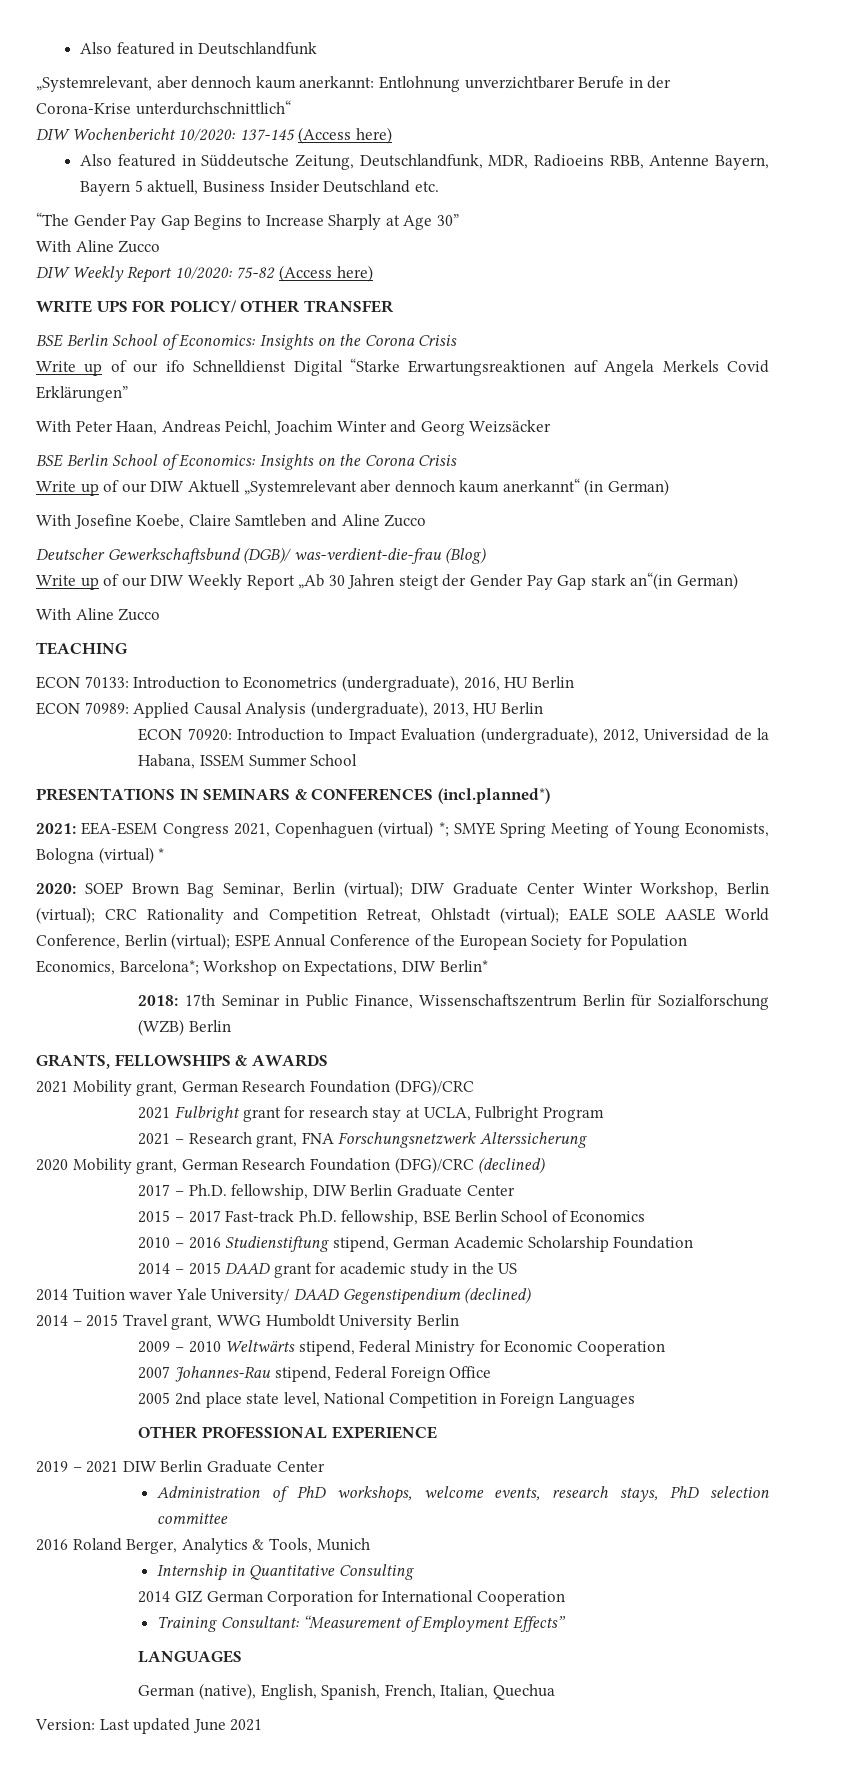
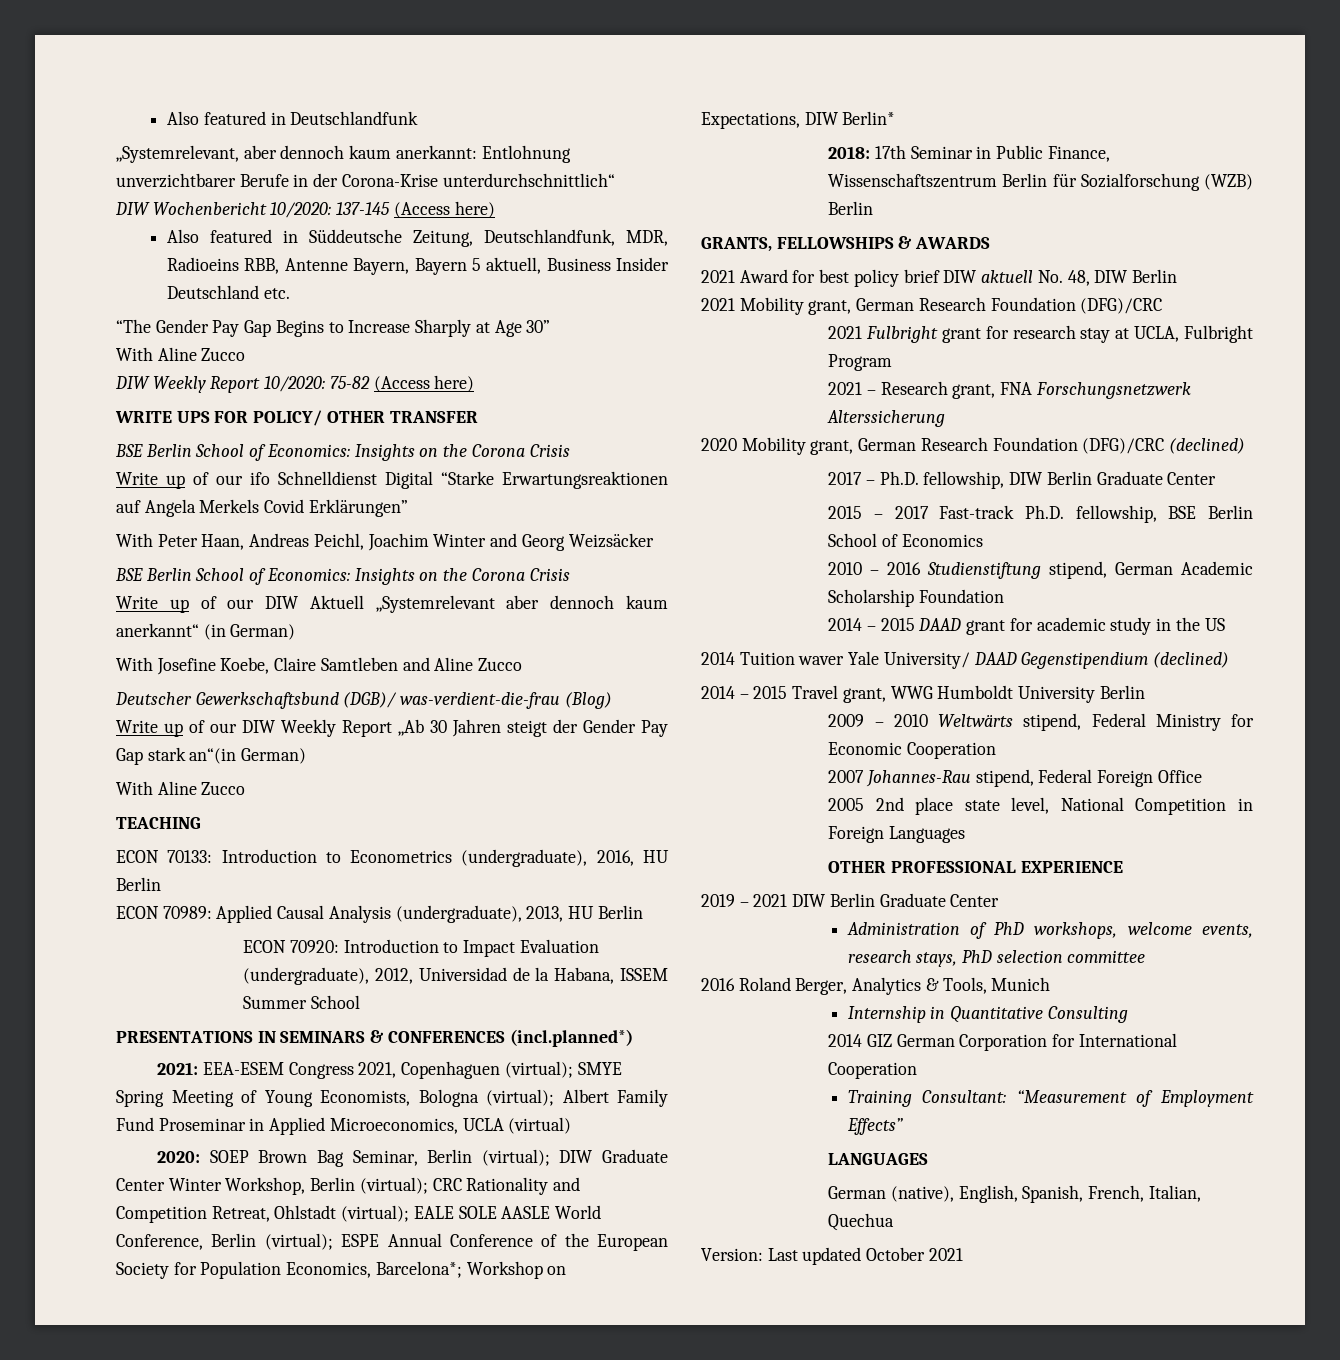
- 2021: EEA-ESEM Congress 2021, Copenhaguen (virtual) *; SMYE Spring Meeting of Young Economists, Bologna (virtual) *
+ 2021: EEA-ESEM Congress 2021, Copenhaguen (virtual); SMYE Spring Meeting of Young Economists, Bologna (virtual); Albert Family Fund Proseminar in Applied Microeconomics, UCLA (virtual)
+ 2021 Award for best policy brief DIW aktuell No. 48, DIW Berlin
- Version: Last updated June 2021
+ Version: Last updated October 2021

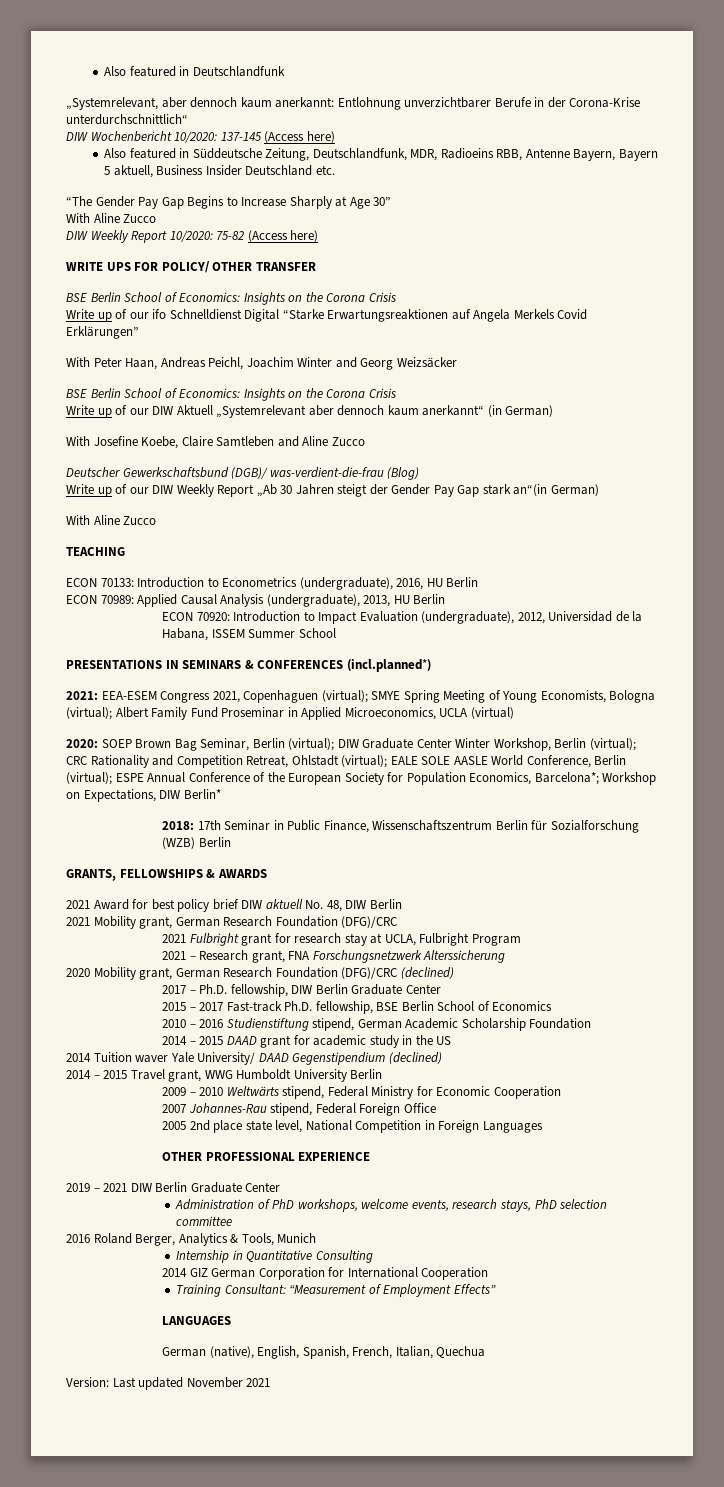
- Version: Last updated October 2021
+ Version: Last updated November 2021

